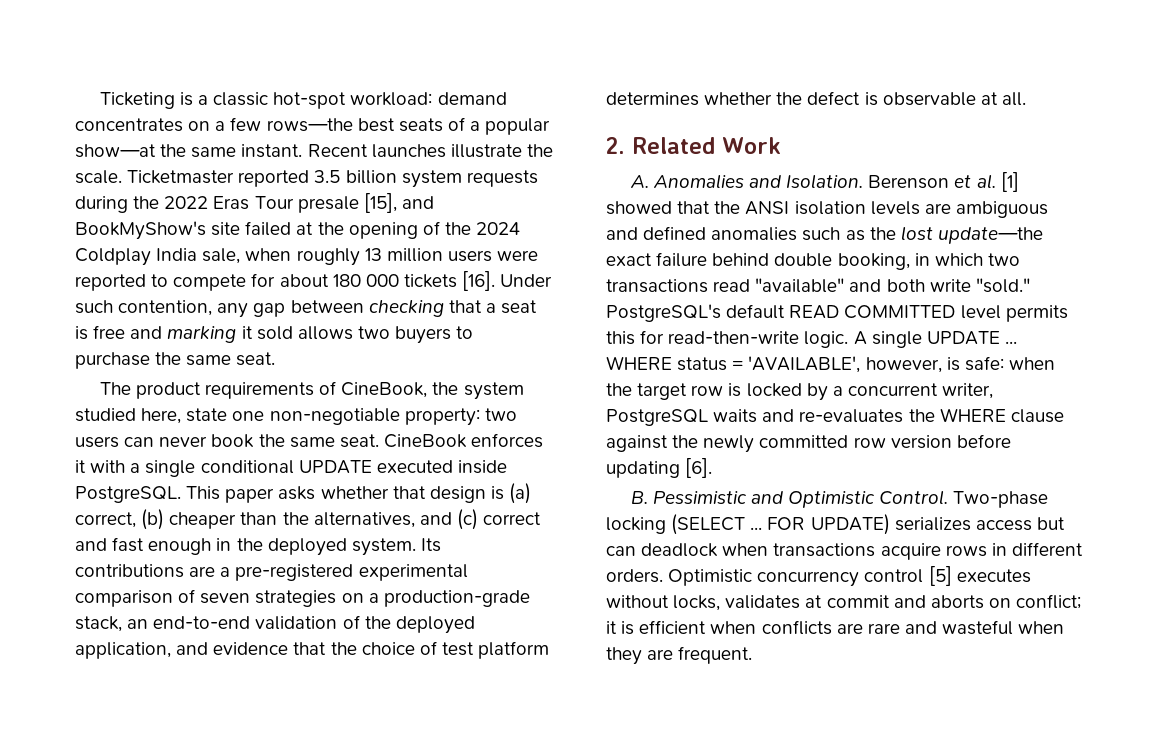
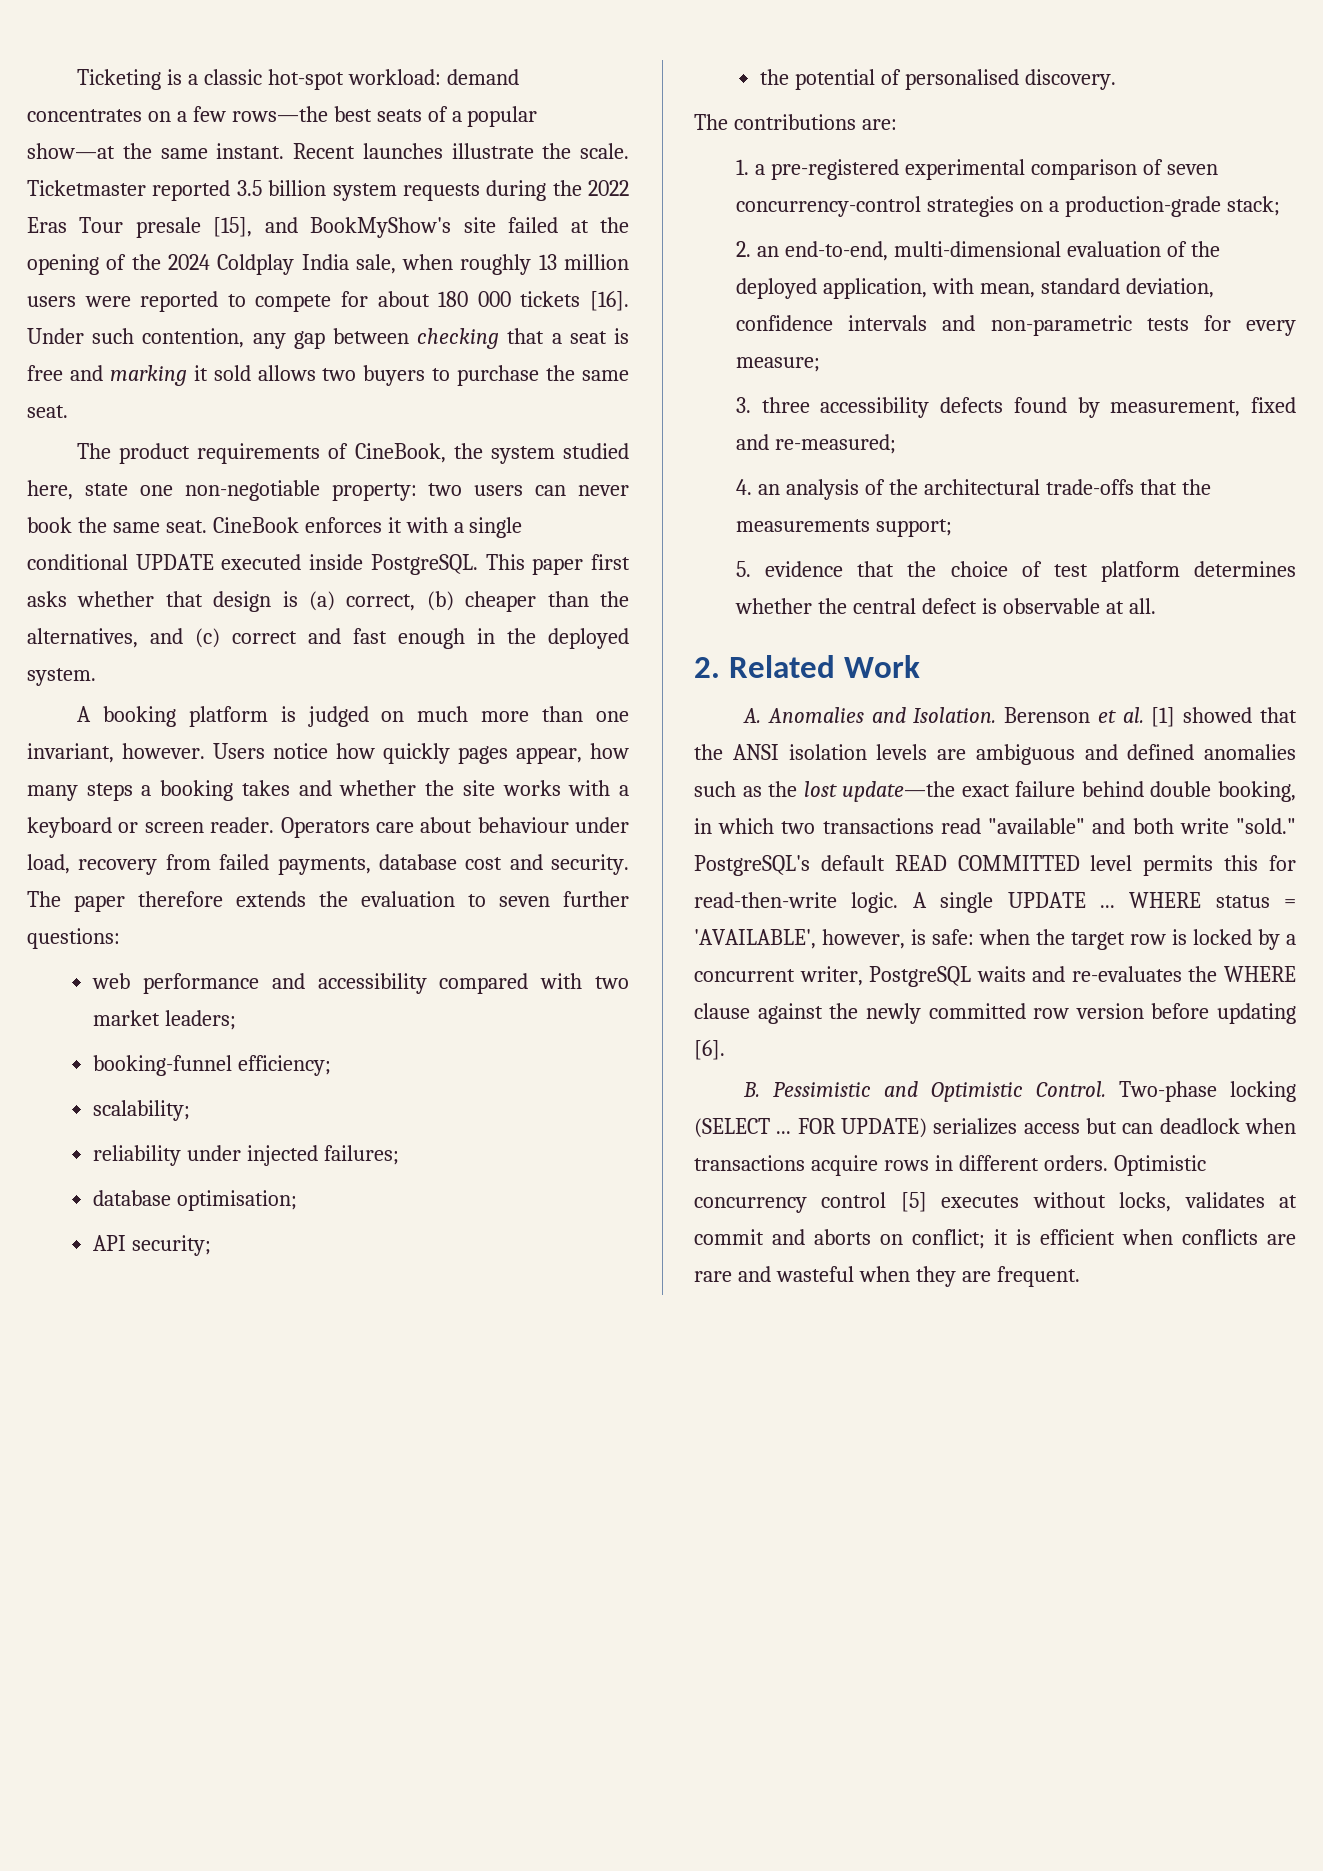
- This paper asks whether that design is (a) correct, (b) cheaper than the alternatives, and (c) correct and fast enough in the deployed system. Its contributions are a pre-registered experimental comparison of seven strategies on a production-grade stack, an end-to-end validation of the deployed application, and evidence that the choice of test platform determines whether the defect is observable at all.
+ This paper first asks whether that design is (a) correct, (b) cheaper than the alternatives, and (c) correct and fast enough in the deployed system.
+ A booking platform is judged on much more than one invariant, however. Users notice how quickly pages appear, how many steps a booking takes and whether the site works with a keyboard or screen reader. Operators care about behaviour under load, recovery from failed payments, database cost and security. The paper therefore extends the evaluation to seven further questions:
+ web performance and accessibility compared with two market leaders;
+ booking-funnel efficiency;
+ scalability;
+ reliability under injected failures;
+ database optimisation;
+ API security;
+ the potential of personalised discovery.
+ The contributions are:
+ 1. a pre-registered experimental comparison of seven concurrency-control strategies on a production-grade stack;
+ 2. an end-to-end, multi-dimensional evaluation of the deployed application, with mean, standard deviation, confidence intervals and non-parametric tests for every measure;
+ 3. three accessibility defects found by measurement, fixed and re-measured;
+ 4. an analysis of the architectural trade-offs that the measurements support;
+ 5. evidence that the choice of test platform determines whether the central defect is observable at all.

